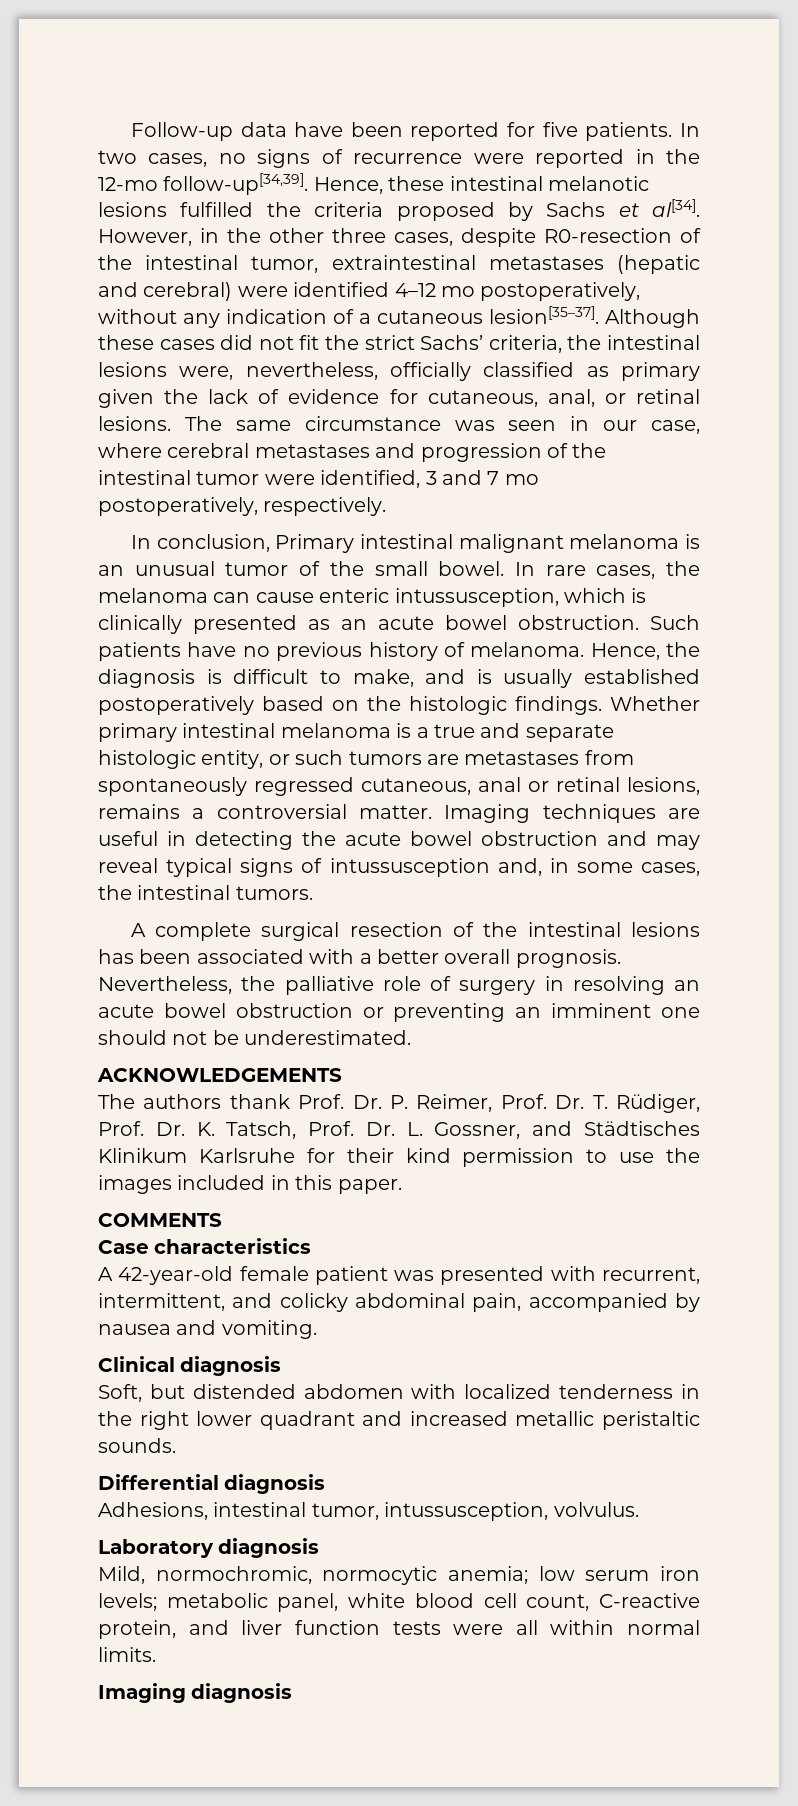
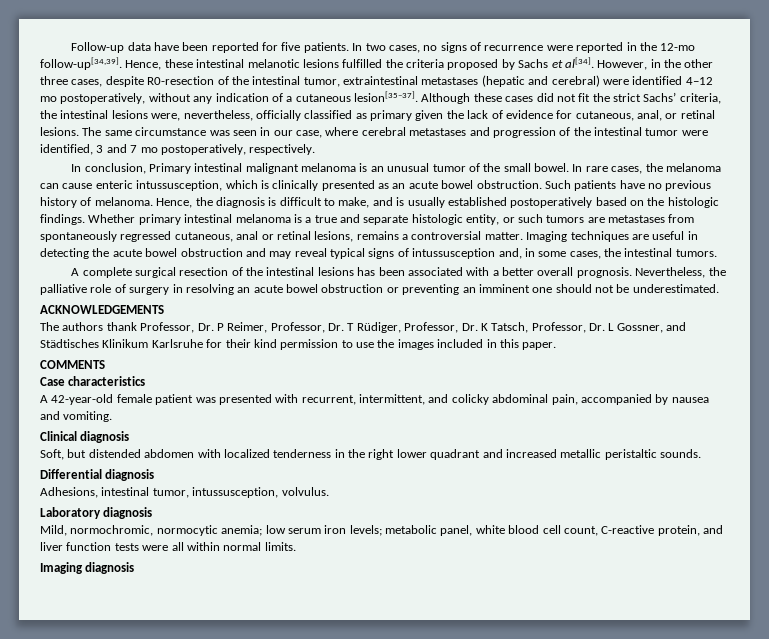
- The authors thank Prof. Dr. P. Reimer, Prof. Dr. T. Rüdiger, Prof. Dr. K. Tatsch, Prof. Dr. L. Gossner, and Städtisches Klinikum Karlsruhe for their kind permission to use the images included in this paper.
+ The authors thank Professor, Dr. P Reimer, Professor, Dr. T Rüdiger, Professor, Dr. K Tatsch, Professor, Dr. L Gossner, and Städtisches Klinikum Karlsruhe for their kind permission to use the images included in this paper.

